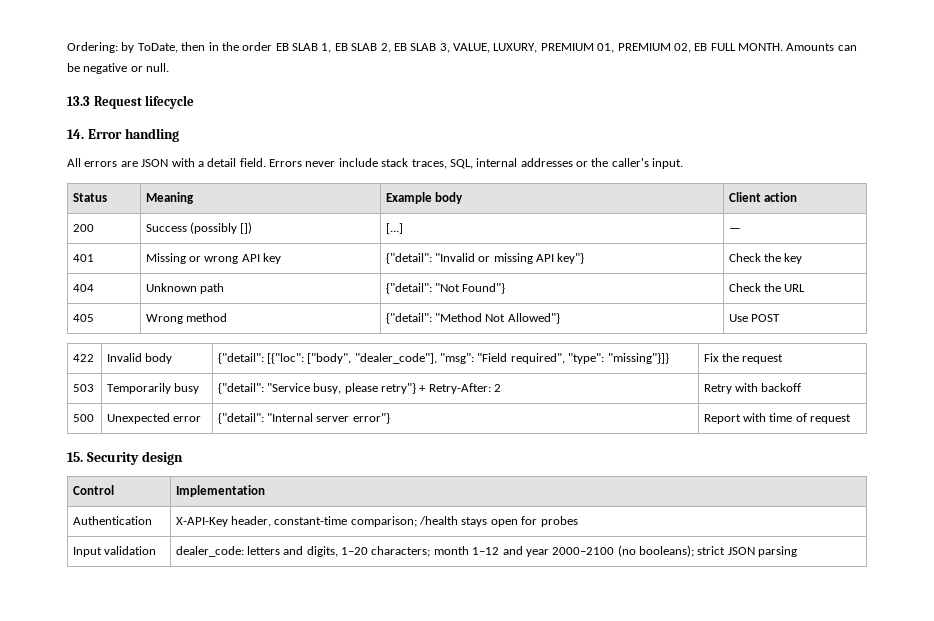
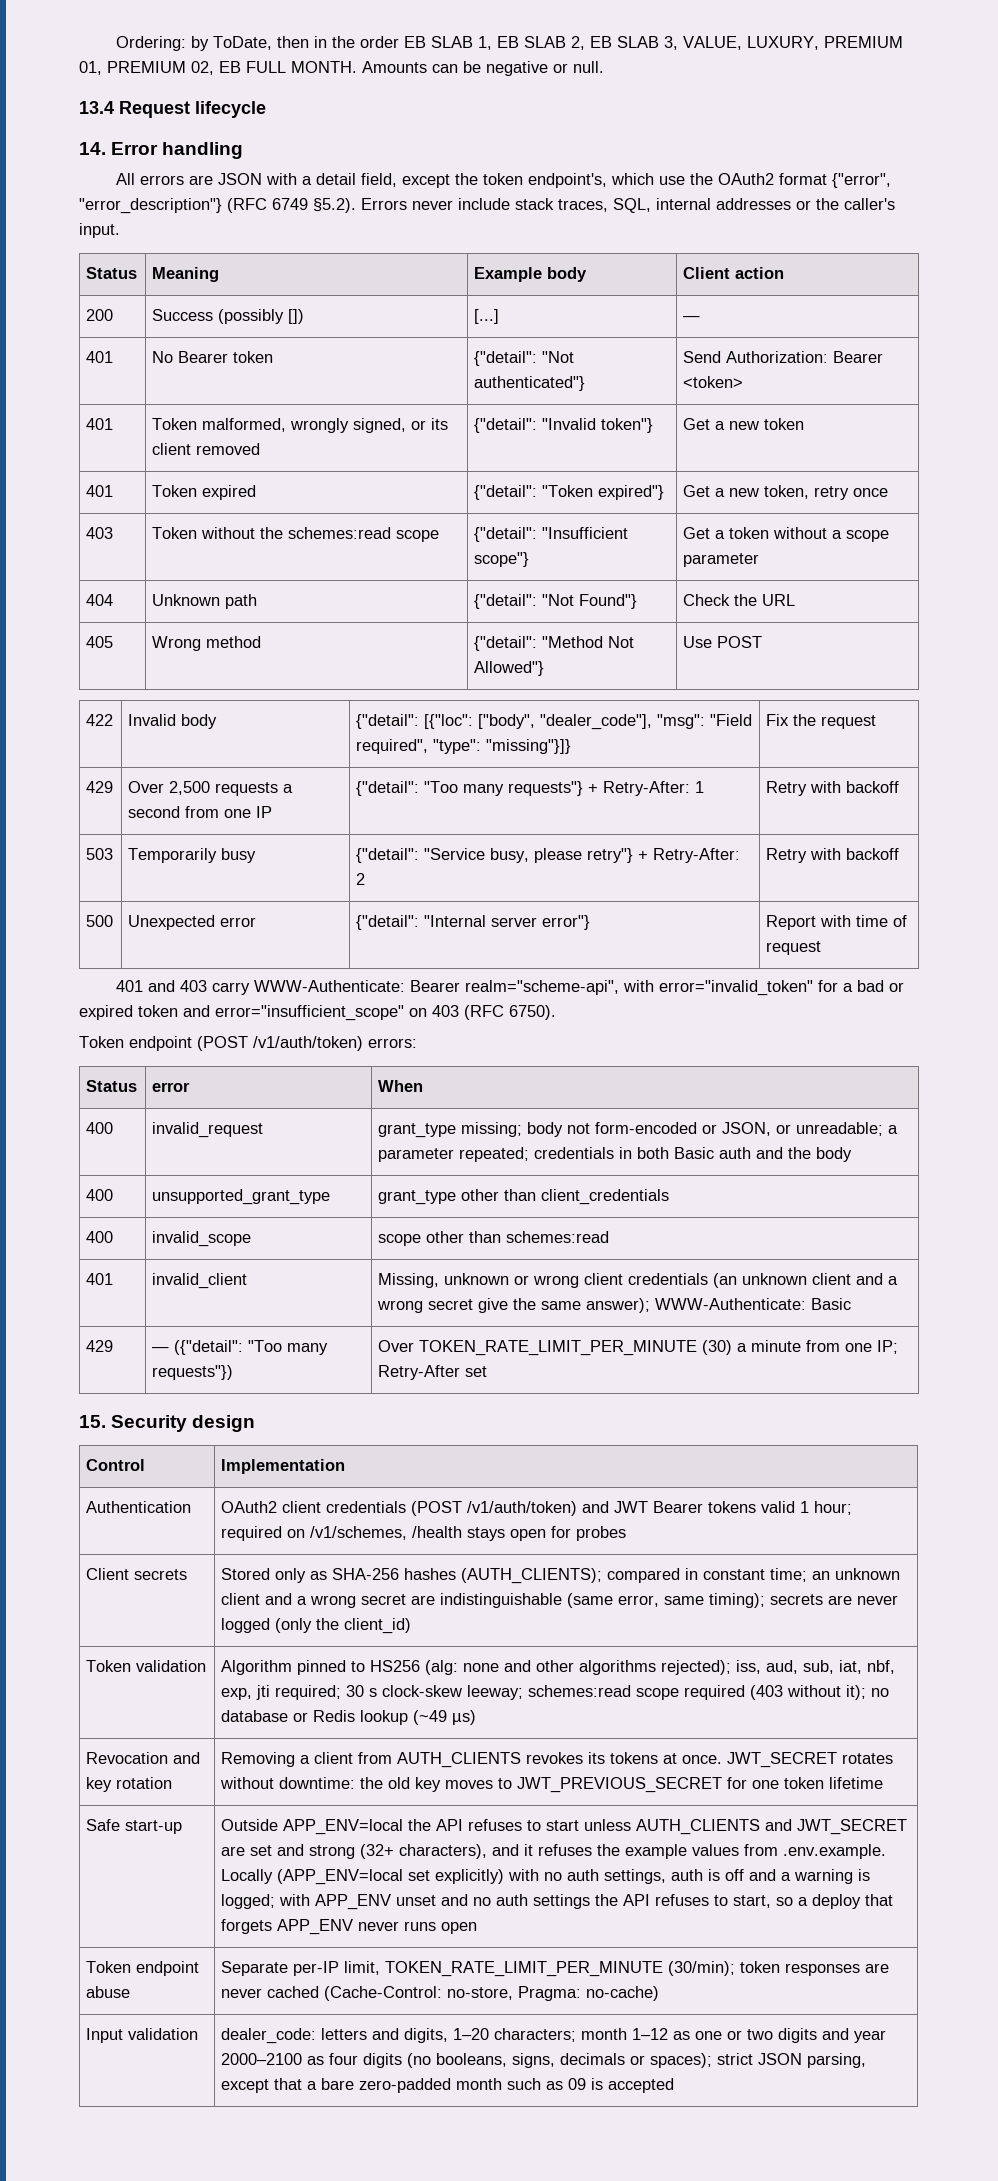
- 13.3 Request lifecycle
+ 13.4 Request lifecycle
- All errors are JSON with a detail field. Errors never include stack traces, SQL, internal addresses or the caller's input.
+ All errors are JSON with a detail field, except the token endpoint's, which use the OAuth2 format {"error", "error_description"} (RFC 6749 §5.2). Errors never include stack traces, SQL, internal addresses or the caller's input.
- 401 | Missing or wrong API key | {"detail": "Invalid or missing API key"} | Check the key
+ 401 | No Bearer token | {"detail": "Not authenticated"} | Send Authorization: Bearer <token>
+ 401 | Token malformed, wrongly signed, or its client removed | {"detail": "Invalid token"} | Get a new token
+ 401 | Token expired | {"detail": "Token expired"} | Get a new token, retry once
+ 403 | Token without the schemes:read scope | {"detail": "Insufficient scope"} | Get a token without a scope parameter
+ 429 | Over 2,500 requests a second from one IP | {"detail": "Too many requests"} + Retry-After: 1 | Retry with backoff
+ 401 and 403 carry WWW-Authenticate: Bearer realm="scheme-api", with error="invalid_token" for a bad or expired token and error="insufficient_scope" on 403 (RFC 6750).
+ Token endpoint (POST /v1/auth/token) errors:
+ Status | error | When
+ 400 | invalid_request | grant_type missing; body not form-encoded or JSON, or unreadable; a parameter repeated; credentials in both Basic auth and the body
+ 400 | unsupported_grant_type | grant_type other than client_credentials
+ 400 | invalid_scope | scope other than schemes:read
+ 401 | invalid_client | Missing, unknown or wrong client credentials (an unknown client and a wrong secret give the same answer); WWW-Authenticate: Basic
+ 429 | — ({"detail": "Too many requests"}) | Over TOKEN_RATE_LIMIT_PER_MINUTE (30) a minute from one IP; Retry-After set
- Authentication | X-API-Key header, constant-time comparison; /health stays open for probes
+ Authentication | OAuth2 client credentials (POST /v1/auth/token) and JWT Bearer tokens valid 1 hour; required on /v1/schemes, /health stays open for probes
+ Client secrets | Stored only as SHA-256 hashes (AUTH_CLIENTS); compared in constant time; an unknown client and a wrong secret are indistinguishable (same error, same timing); secrets are never logged (only the client_id)
+ Token validation | Algorithm pinned to HS256 (alg: none and other algorithms rejected); iss, aud, sub, iat, nbf, exp, jti required; 30 s clock-skew leeway; schemes:read scope required (403 without it); no database or Redis lookup (~49 µs)
+ Revocation and key rotation | Removing a client from AUTH_CLIENTS revokes its tokens at once. JWT_SECRET rotates without downtime: the old key moves to JWT_PREVIOUS_SECRET for one token lifetime
+ Safe start-up | Outside APP_ENV=local the API refuses to start unless AUTH_CLIENTS and JWT_SECRET are set and strong (32+ characters), and it refuses the example values from .env.example. Locally (APP_ENV=local set explicitly) with no auth settings, auth is off and a warning is logged; with APP_ENV unset and no auth settings the API refuses to start, so a deploy that forgets APP_ENV never runs open
+ Token endpoint abuse | Separate per-IP limit, TOKEN_RATE_LIMIT_PER_MINUTE (30/min); token responses are never cached (Cache-Control: no-store, Pragma: no-cache)
- dealer_code: letters and digits, 1–20 characters; month 1–12 and year 2000–2100 (no booleans); strict JSON parsing
+ dealer_code: letters and digits, 1–20 characters; month 1–12 as one or two digits and year 2000–2100 as four digits (no booleans, signs, decimals or spaces); strict JSON parsing, except that a bare zero-padded month such as 09 is accepted

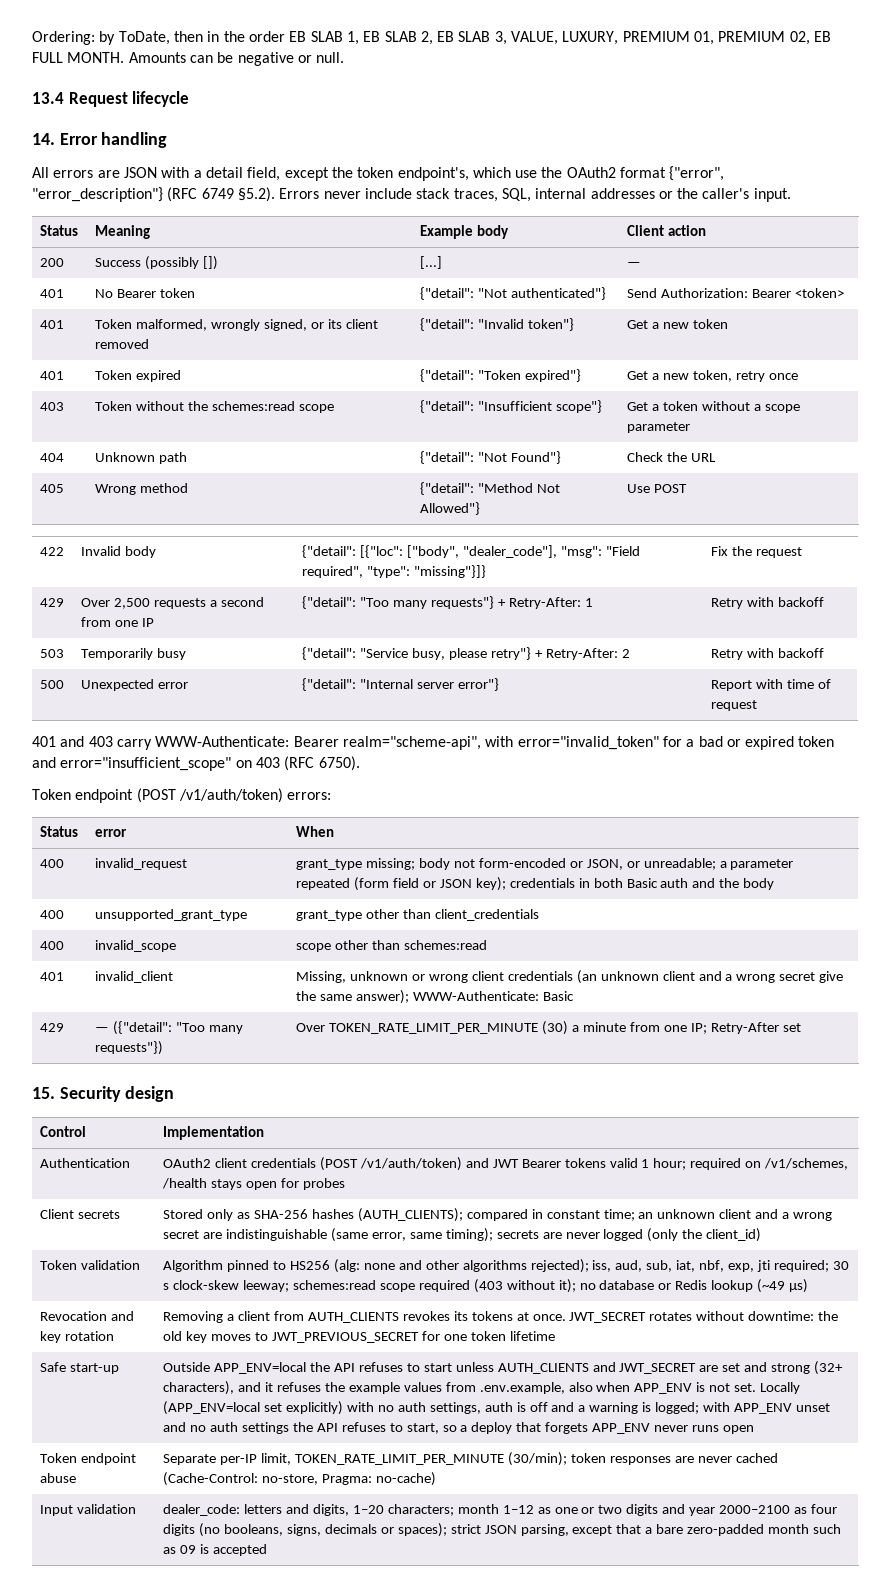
- 400 | invalid_request | grant_type missing; body not form-encoded or JSON, or unreadable; a parameter repeated; credentials in both Basic auth and the body
+ 400 | invalid_request | grant_type missing; body not form-encoded or JSON, or unreadable; a parameter repeated (form field or JSON key); credentials in both Basic auth and the body
- Outside APP_ENV=local the API refuses to start unless AUTH_CLIENTS and JWT_SECRET are set and strong (32+ characters), and it refuses the example values from .env.example. Locally (APP_ENV=local set explicitly) with no auth settings, auth is off and a warning is logged;
+ Outside APP_ENV=local the API refuses to start unless AUTH_CLIENTS and JWT_SECRET are set and strong (32+ characters), and it refuses the example values from .env.example, also when APP_ENV is not set. Locally (APP_ENV=local set explicitly) with no auth settings, auth is off and a warning is logged;

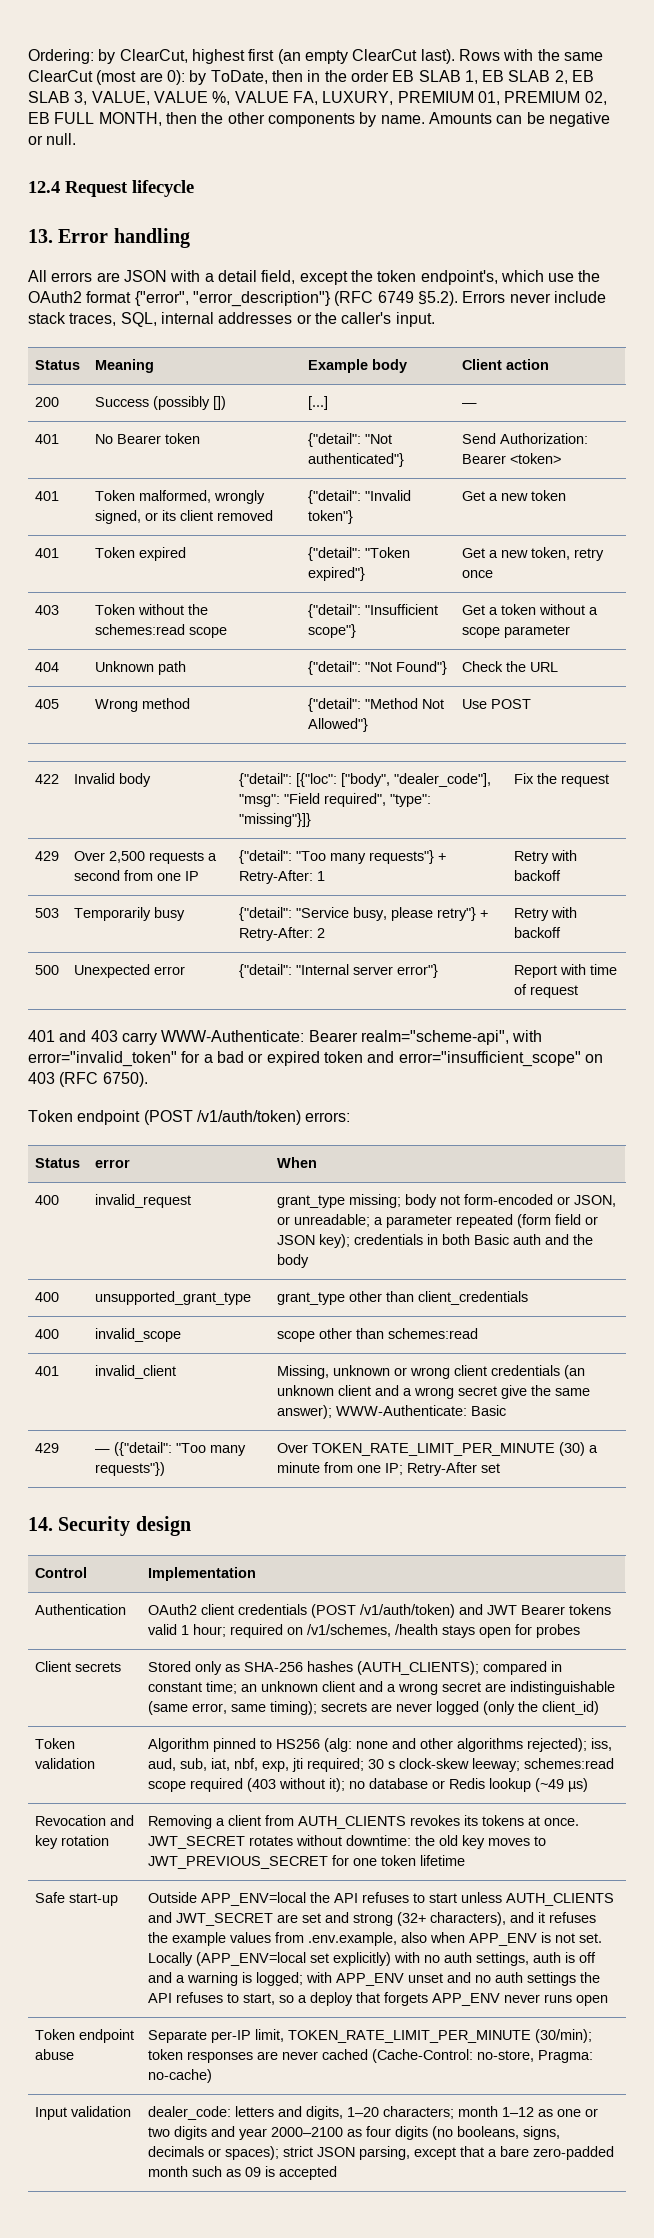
- Ordering: by ToDate, then in the order EB SLAB 1, EB SLAB 2, EB SLAB 3, VALUE, LUXURY, PREMIUM 01, PREMIUM 02, EB FULL MONTH.
+ Ordering: by ClearCut, highest first (an empty ClearCut last). Rows with the same ClearCut (most are 0): by ToDate, then in the order EB SLAB 1, EB SLAB 2, EB SLAB 3, VALUE, VALUE %, VALUE FA, LUXURY, PREMIUM 01, PREMIUM 02, EB FULL MONTH, then the other components by name.
- 13.4 Request lifecycle
+ 12.4 Request lifecycle
- 14. Error handling
+ 13. Error handling
- 15. Security design
+ 14. Security design

